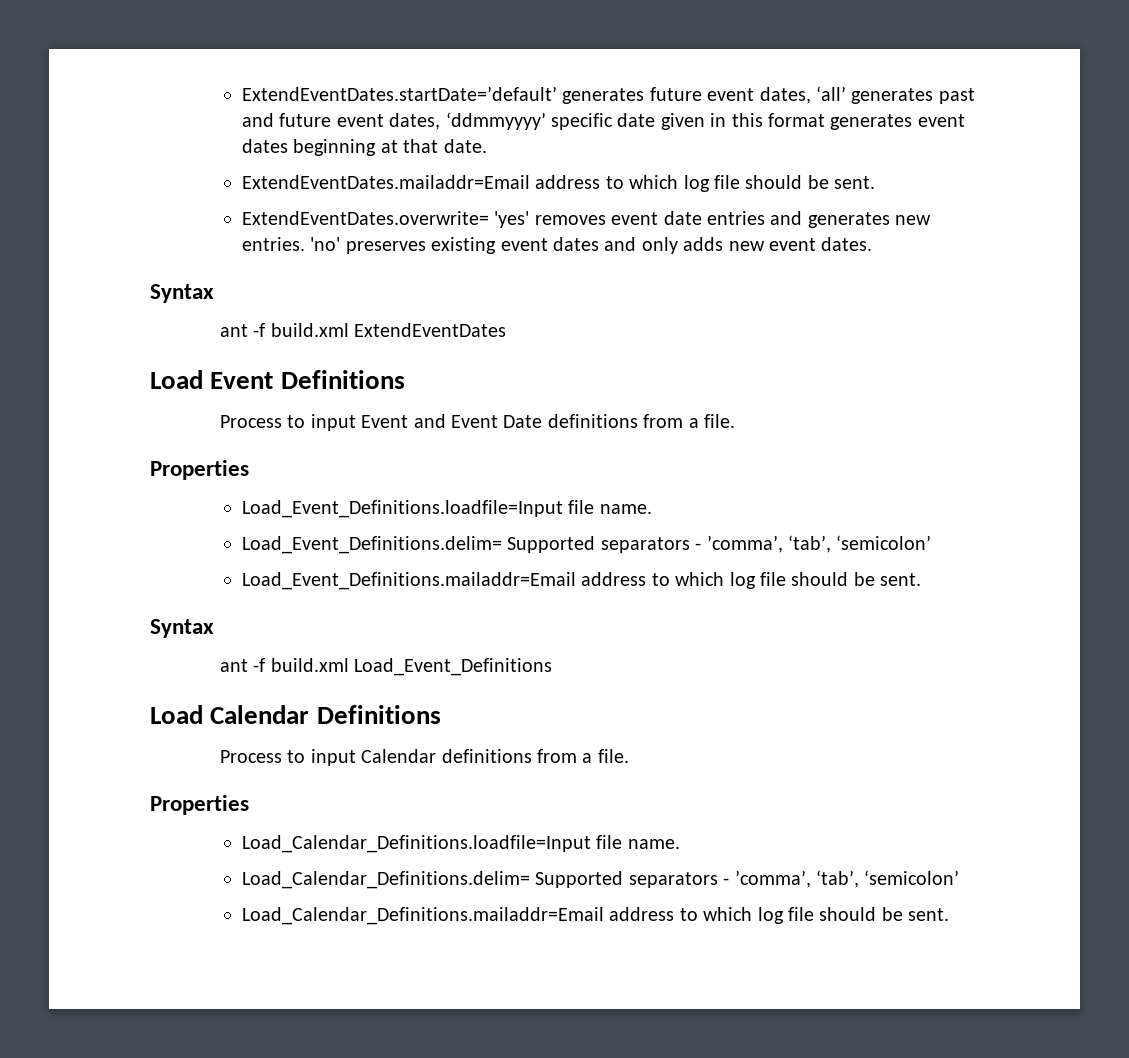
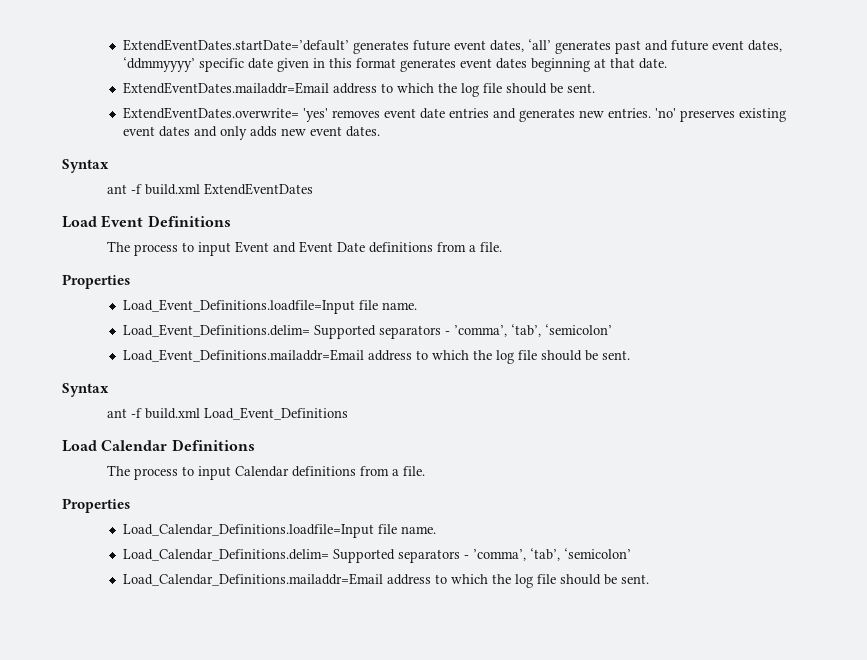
- ExtendEventDates.mailaddr=Email address to which log file should be sent.
+ ExtendEventDates.mailaddr=Email address to which the log file should be sent.
- Process to input Event and Event Date definitions from a file.
+ The process to input Event and Event Date definitions from a file.
- Load_Event_Definitions.mailaddr=Email address to which log file should be sent.
+ Load_Event_Definitions.mailaddr=Email address to which the log file should be sent.
- Process to input Calendar definitions from a file.
+ The process to input Calendar definitions from a file.
- Load_Calendar_Definitions.mailaddr=Email address to which log file should be sent.
+ Load_Calendar_Definitions.mailaddr=Email address to which the log file should be sent.

